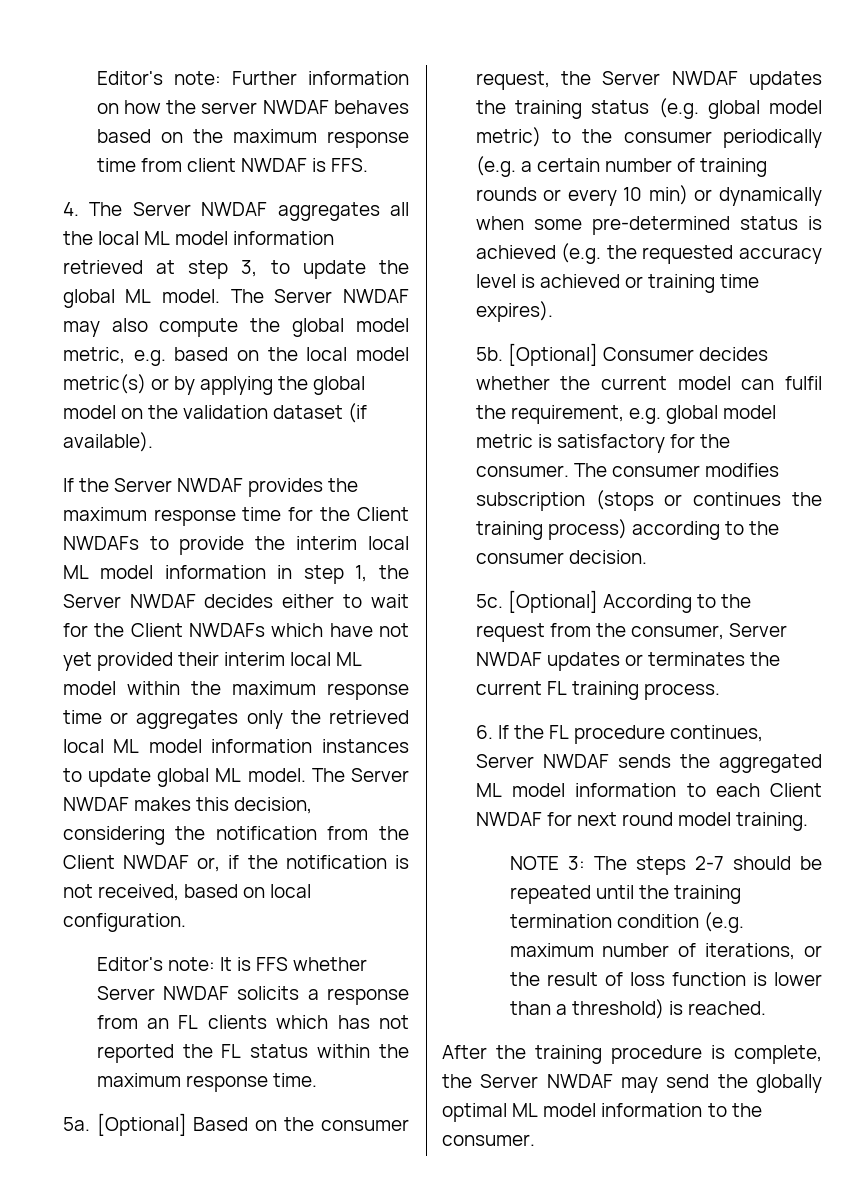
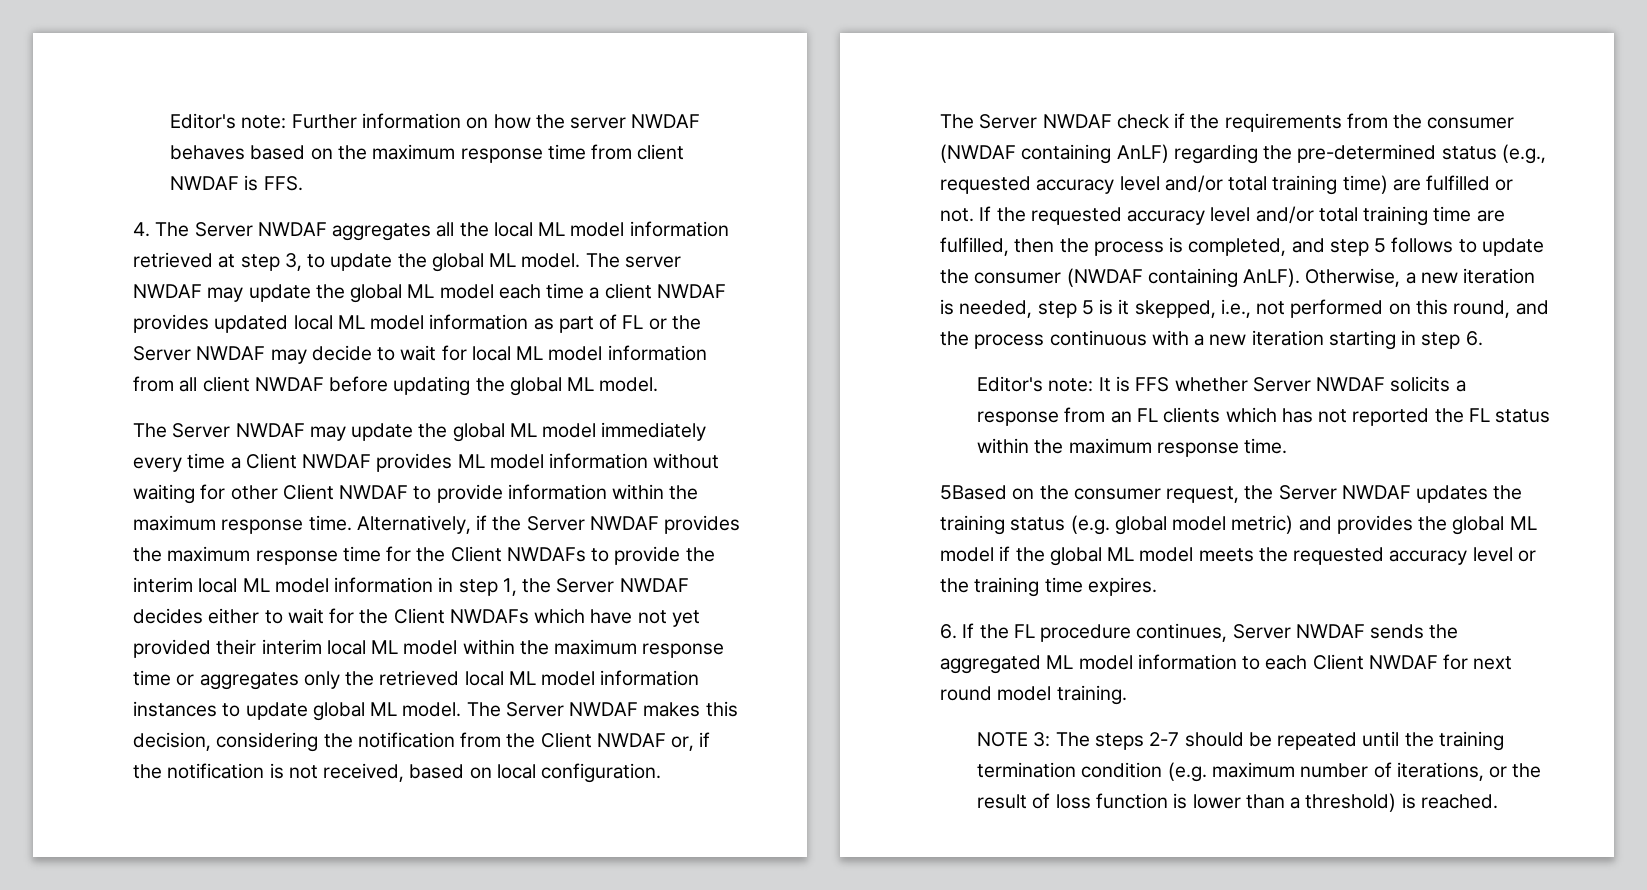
- The Server NWDAF may also compute the global model metric, e.g. based on the local model metric(s) or by applying the global model on the validation dataset (if available).
- If the Server NWDAF provides the maximum response time for the Client NWDAFs to provide the interim local ML model information in step 1, the Server NWDAF decides either to wait for the Client NWDAFs which have not yet provided their interim local ML model within the maximum response time or aggregates only the retrieved local ML model information instances to update global ML model.
+ The server NWDAF may update the global ML model each time a client NWDAF provides updated local ML model information as part of FL or the Server NWDAF may decide to wait for local ML model information from all client NWDAF before updating the global ML model.
+ The Server NWDAF may update the global ML model immediately every time a Client NWDAF provides ML model information without waiting for other Client NWDAF to provide information within the maximum response time. Alternatively, if the Server NWDAF provides the maximum response time for the Client NWDAFs to provide the interim local ML model information in step 1, the Server NWDAF decides either to wait for the Client NWDAFs which have not yet provided their interim local ML model within the maximum response time or aggregates only the retrieved local ML model information instances to update global ML model.
+ The Server NWDAF check if the requirements from the consumer (NWDAF containing AnLF) regarding the pre-determined status (e.g., requested accuracy level and/or total training time) are fulfilled or not. If the requested accuracy level and/or total training time are fulfilled, then the process is completed, and step 5 follows to update the consumer (NWDAF containing AnLF). Otherwise, a new iteration is needed, step 5 is it skepped, i.e., not performed on this round, and the process continuous with a new iteration starting in step 6.
- 5a. [Optional] Based on the consumer request, the Server NWDAF updates the training status (e.g. global model metric) to the consumer periodically (e.g. a certain number of training rounds or every 10 min) or dynamically when some pre-determined status is achieved (e.g. the requested accuracy level is achieved or training time expires).
- 5b. [Optional] Consumer decides whether the current model can fulfil the requirement, e.g. global model metric is satisfactory for the consumer. The consumer modifies subscription (stops or continues the training process) according to the consumer decision.
- 5c. [Optional] According to the request from the consumer, Server NWDAF updates or terminates the current FL training process.
+ 5Based on the consumer request, the Server NWDAF updates the training status (e.g. global model metric) and provides the global ML model if the global ML model meets the requested accuracy level or the training time expires.
- After the training procedure is complete, the Server NWDAF may send the globally optimal ML model information to the consumer.

